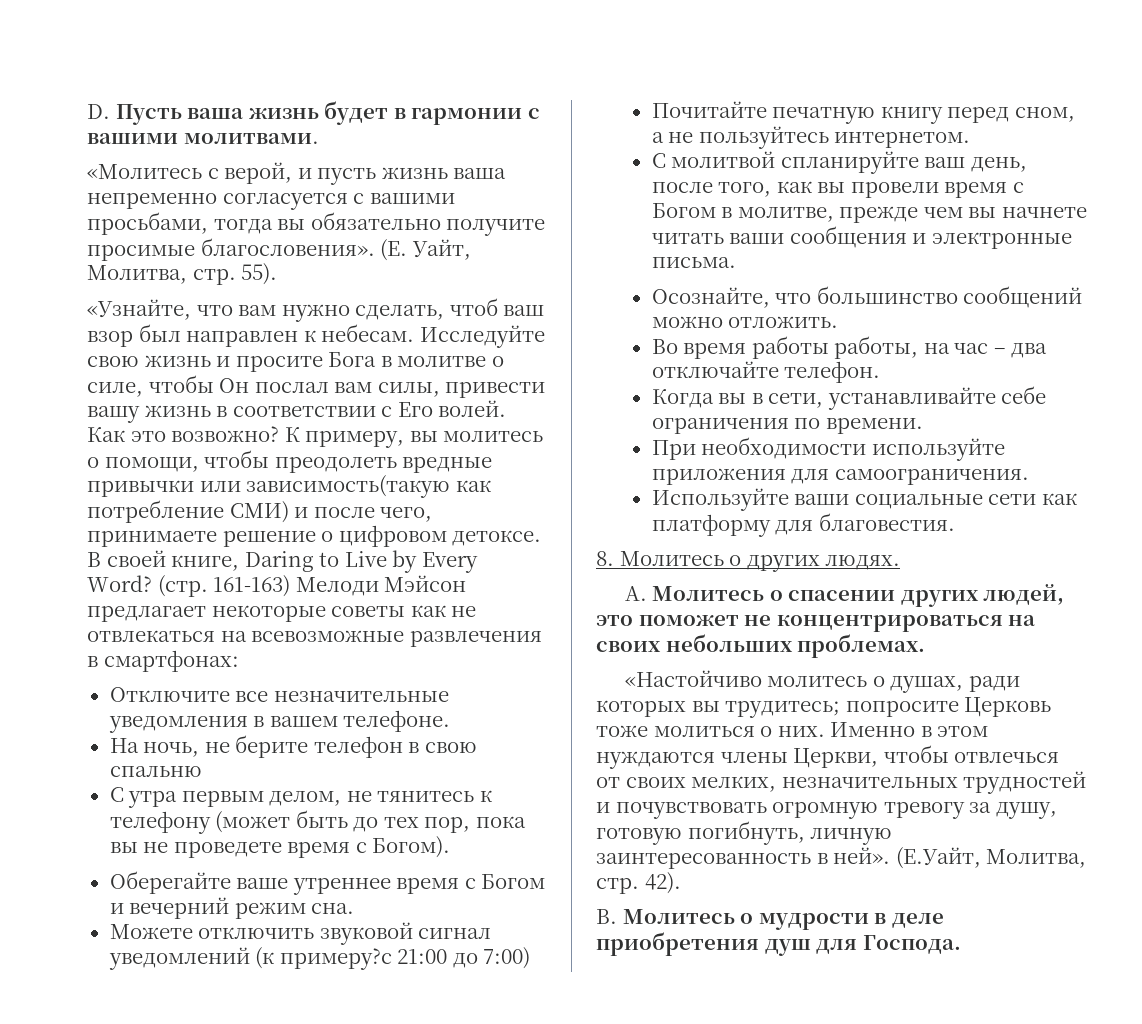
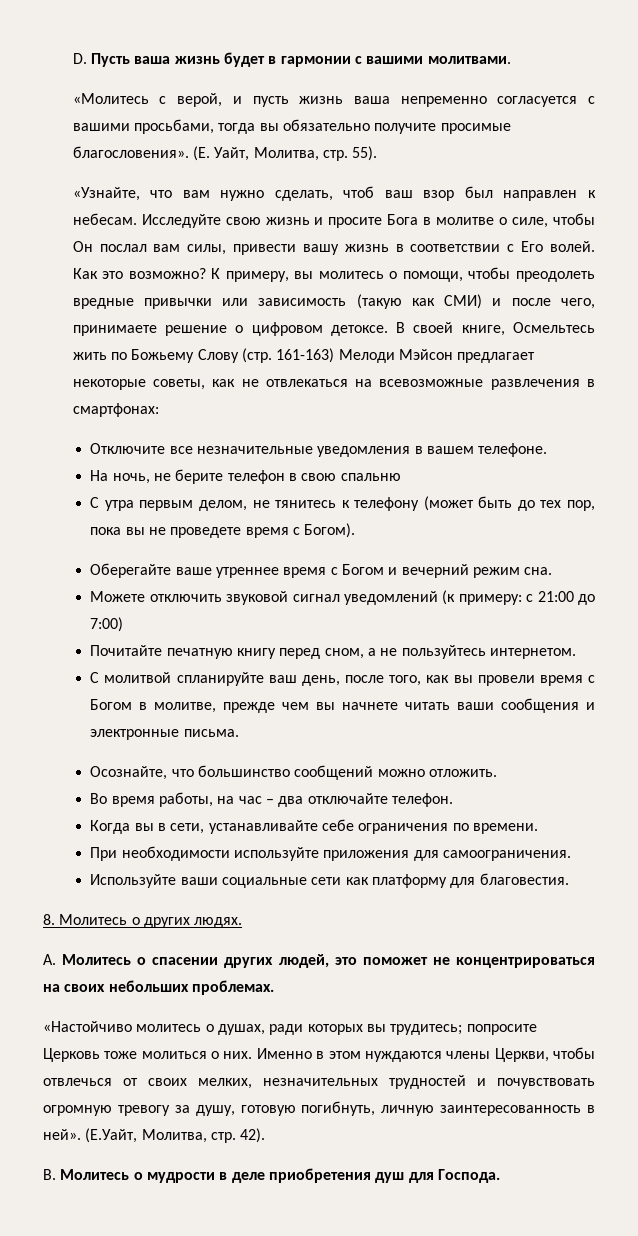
- Как это возвожно?
+ Как это возможно?
- К примеру, вы молитесь о помощи, чтобы преодолеть вредные привычки или зависимость(такую как потребление СМИ) и после чего, принимаете решение о цифровом детоксе.
+ К примеру, вы молитесь о помощи, чтобы преодолеть вредные привычки или зависимость (такую как СМИ) и после чего, принимаете решение о цифровом детоксе.
- В своей книге, Daring to Live by Every Word? (стр. 161-163) Мелоди Мэйсон предлагает некоторые советы как не отвлекаться на всевозможные развлечения в смартфонах:
+ В своей книге, Осмельтесь жить по Божьему Слову (стр. 161-163) Мелоди Мэйсон предлагает некоторые советы, как не отвлекаться на всевозможные развлечения в смартфонах:
- Можете отключить звуковой сигнал уведомлений (к примеру?с 21:00 до 7:00)
+ Можете отключить звуковой сигнал уведомлений (к примеру: с 21:00 до 7:00)
- Во время работы работы, на час – два отключайте телефон.
+ Во время работы, на час – два отключайте телефон.

